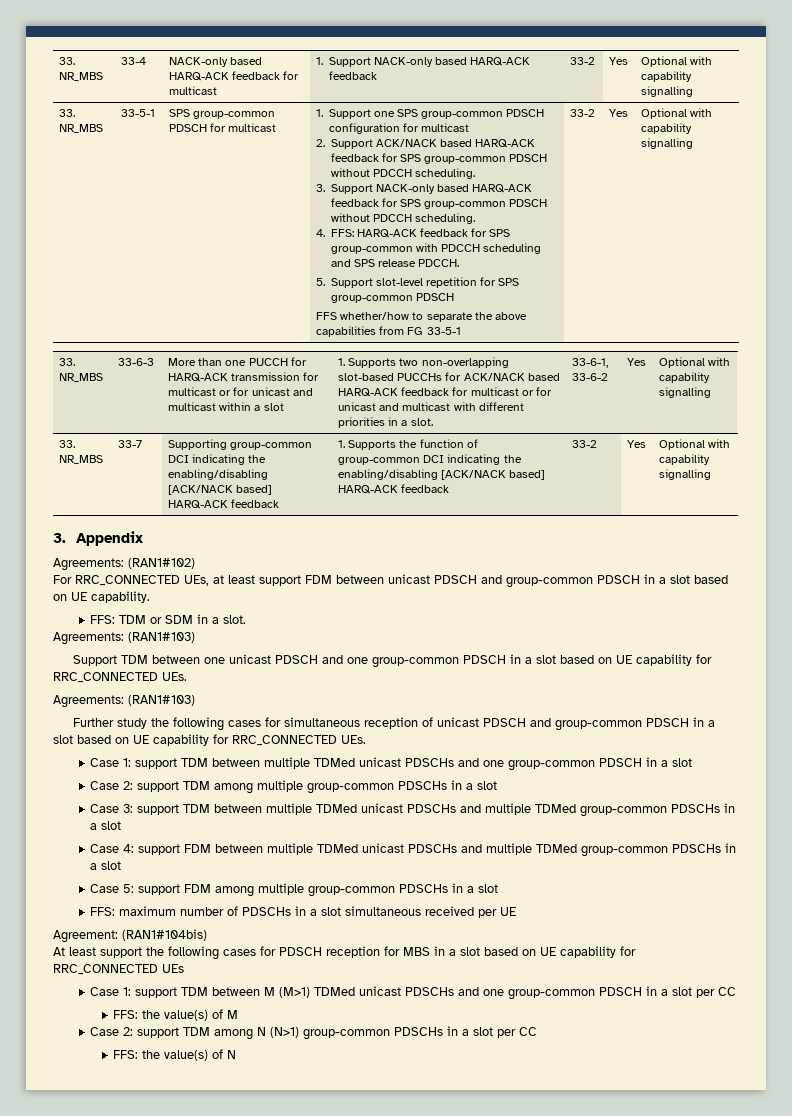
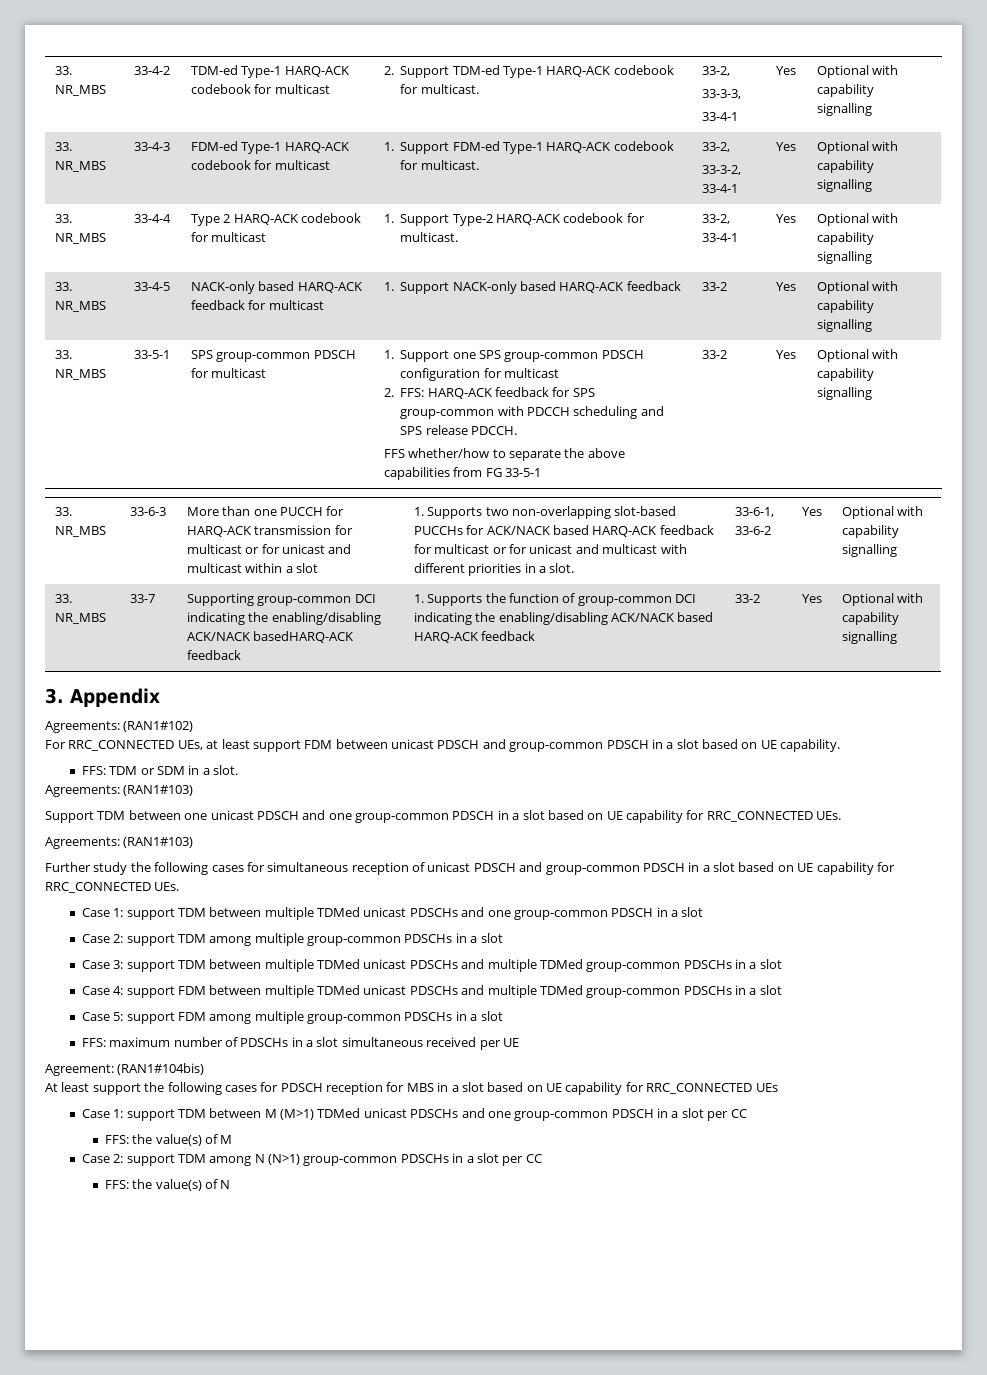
- 33. NR_MBS | 33-4 | NACK-only based HARQ-ACK feedback for multicast | 1. Support NACK-only based HARQ-ACK feedback | 33-2 | Yes | Optional with capability signalling
+ 33. NR_MBS | 33-4-2 | TDM-ed Type-1 HARQ-ACK codebook for multicast | 2. Support TDM-ed Type-1 HARQ-ACK codebook for multicast. | 33-2,
+ 33-3-3,
+ 33-4-1 | Yes | Optional with capability signalling
+ 33. NR_MBS | 33-4-3 | FDM-ed Type-1 HARQ-ACK codebook for multicast | 1. Support FDM-ed Type-1 HARQ-ACK codebook for multicast. | 33-2,
+ 33-3-2, 33-4-1 | Yes | Optional with capability signalling
+ 33. NR_MBS | 33-4-4 | Type 2 HARQ-ACK codebook for multicast | 1. Support Type-2 HARQ-ACK codebook for multicast. | 33-2, 33-4-1 | Yes | Optional with capability signalling
+ 33. NR_MBS | 33-4-5 | NACK-only based HARQ-ACK feedback for multicast | 1. Support NACK-only based HARQ-ACK feedback | 33-2 | Yes | Optional with capability signalling
- 2. Support ACK/NACK based HARQ-ACK feedback for SPS group-common PDSCH without PDCCH scheduling.
- 3. Support NACK-only based HARQ-ACK feedback for SPS group-common PDSCH without PDCCH scheduling.
- 4. FFS: HARQ-ACK feedback for SPS group-common with PDCCH scheduling and SPS release PDCCH.
+ 2. FFS: HARQ-ACK feedback for SPS group-common with PDCCH scheduling and SPS release PDCCH.
- 5. Support slot-level repetition for SPS group-common PDSCH
- 33. NR_MBS | 33-7 | Supporting group-common DCI indicating the enabling/disabling [ACK/NACK based] HARQ-ACK feedback | 1. Supports the function of group-common DCI indicating the enabling/disabling [ACK/NACK based] HARQ-ACK feedback | 33-2 | Yes | Optional with capability signalling
+ 33. NR_MBS | 33-7 | Supporting group-common DCI indicating the enabling/disabling ACK/NACK basedHARQ-ACK feedback | 1. Supports the function of group-common DCI indicating the enabling/disabling ACK/NACK based HARQ-ACK feedback | 33-2 | Yes | Optional with capability signalling

